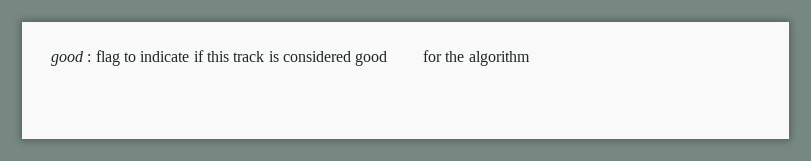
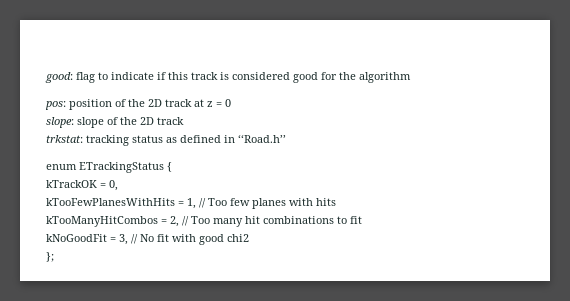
- good : flag to indicate if this track is considered good for the algorithm
+ good: flag to indicate if this track is considered good for the algorithm
+ pos: position of the 2D track at z = 0
+ slope: slope of the 2D track
+ trkstat: tracking status as defined in ‘‘Road.h’’
+ enum ETrackingStatus {
+ kTrackOK = 0,
+ kTooFewPlanesWithHits = 1, // Too few planes with hits
+ kTooManyHitCombos = 2, // Too many hit combinations to fit
+ kNoGoodFit = 3, // No fit with good chi2
+ };

